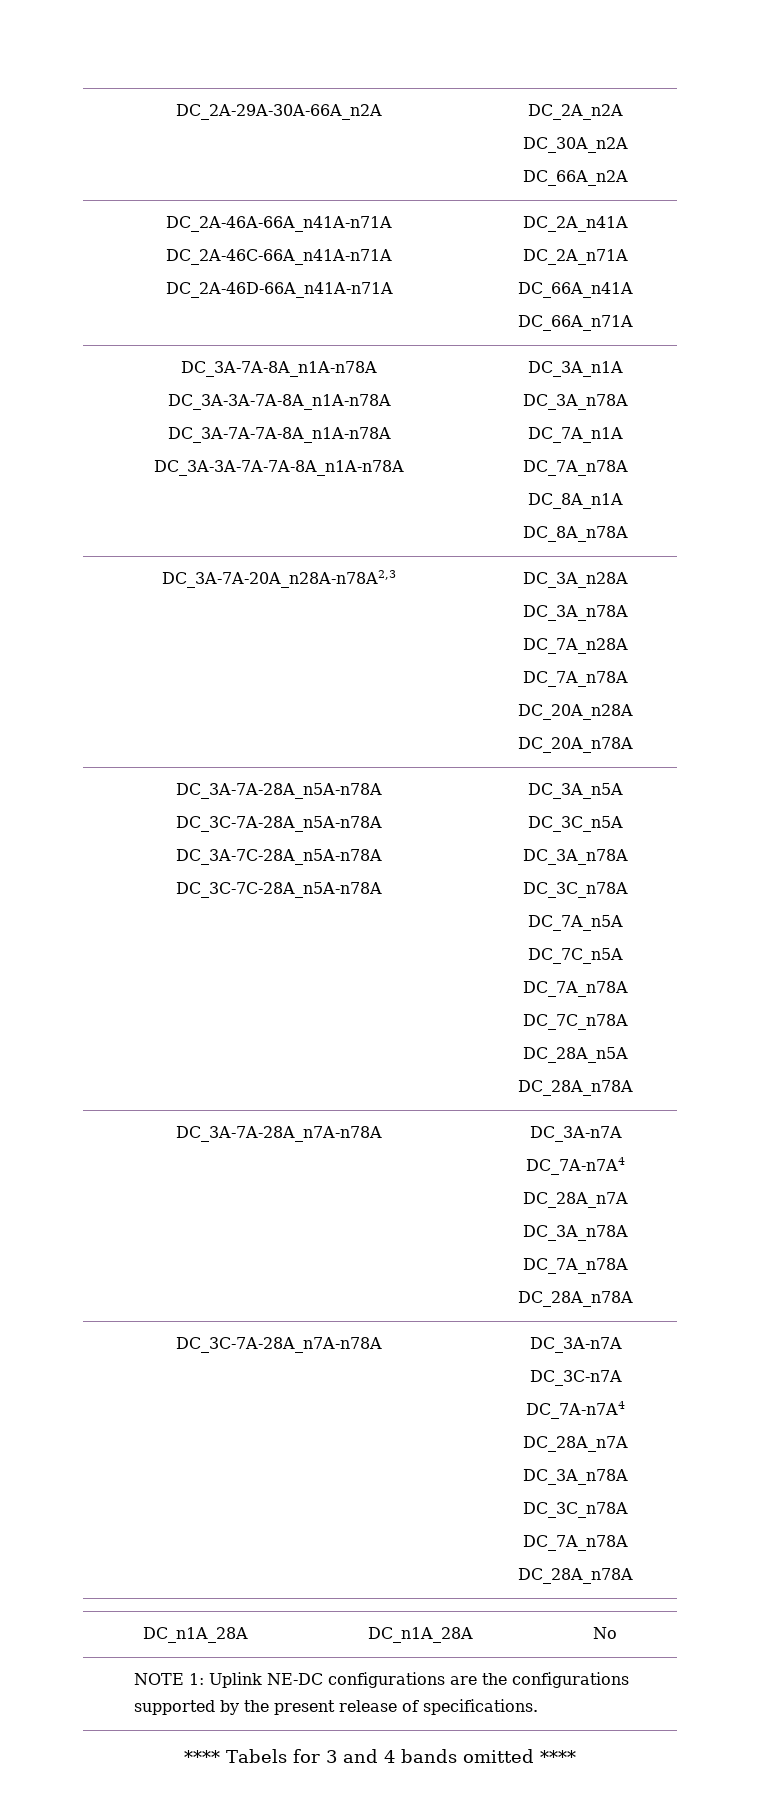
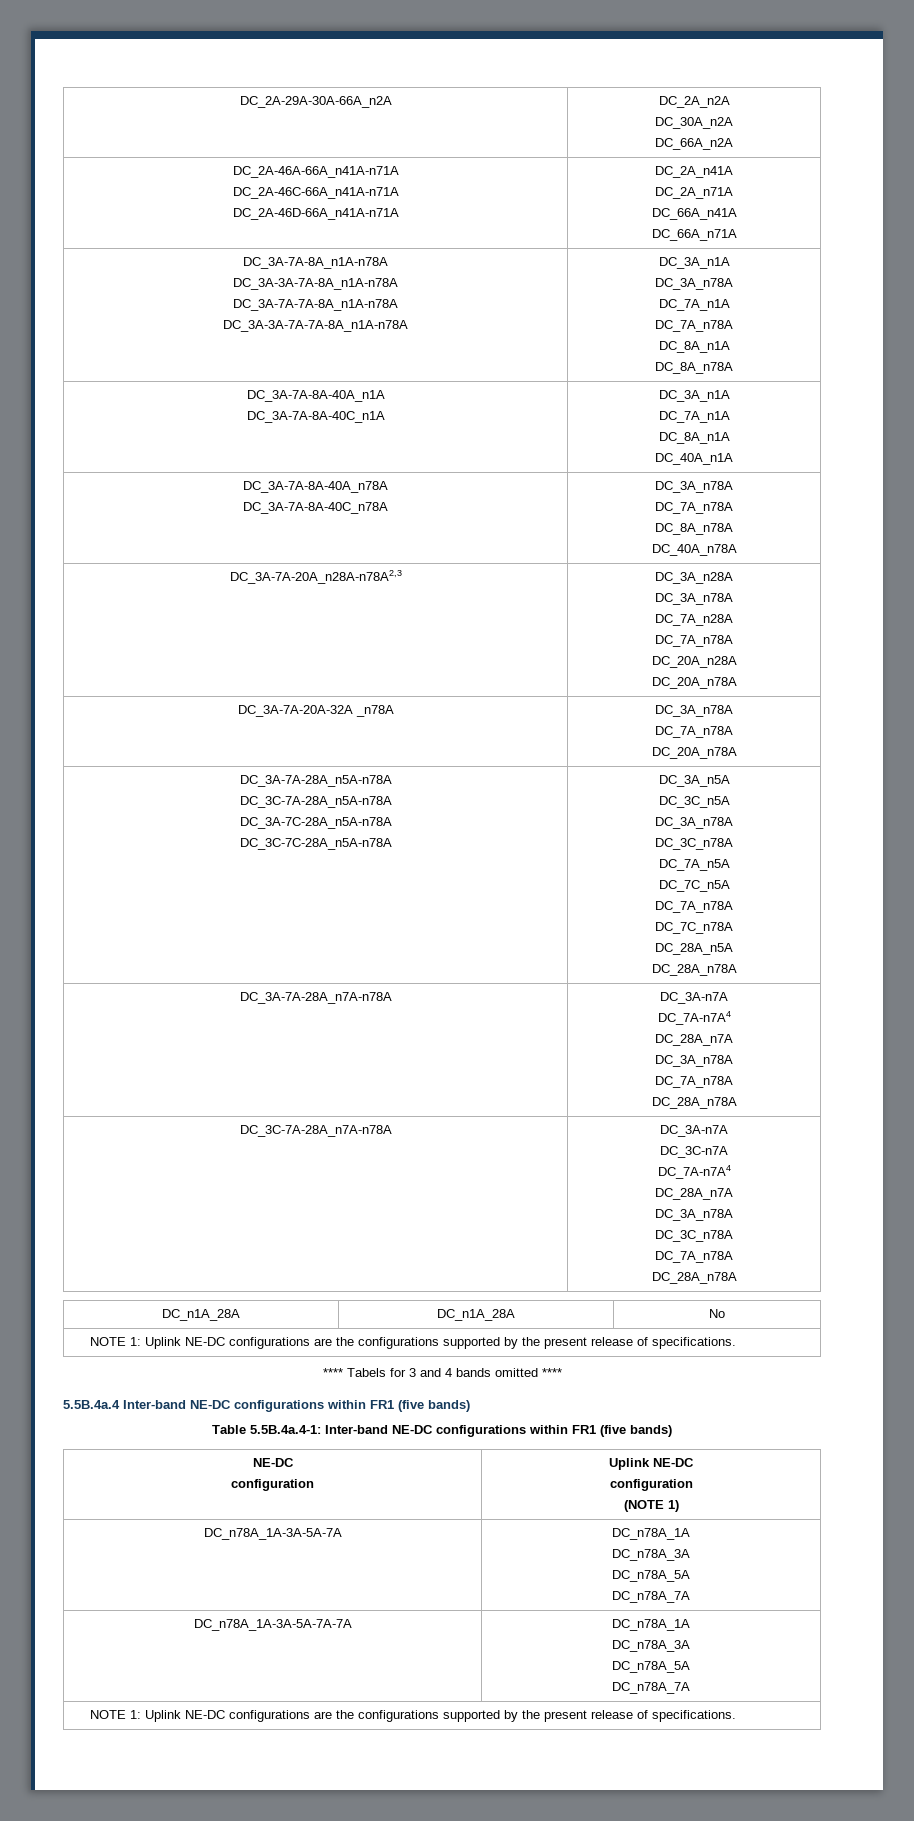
+ DC_3A-7A-8A-40A_n1A
+ DC_3A-7A-8A-40C_n1A | DC_3A_n1A
+ DC_7A_n1A
+ DC_8A_n1A
+ DC_40A_n1A
+ DC_3A-7A-8A-40A_n78A
+ DC_3A-7A-8A-40C_n78A | DC_3A_n78A
+ DC_7A_n78A
+ DC_8A_n78A
+ DC_40A_n78A
+ DC_3A-7A-20A-32A _n78A | DC_3A_n78A
+ DC_7A_n78A
+ DC_20A_n78A
+ 5.5B.4a.4 Inter-band NE-DC configurations within FR1 (five bands)
+ Table 5.5B.4a.4-1: Inter-band NE-DC configurations within FR1 (five bands)
+ NE-DC
+ configuration | Uplink NE-DC
+ configuration
+ (NOTE 1)
+ DC_n78A_1A-3A-5A-7A | DC_n78A_1A
+ DC_n78A_3A
+ DC_n78A_5A
+ DC_n78A_7A
+ DC_n78A_1A-3A-5A-7A-7A | DC_n78A_1A
+ DC_n78A_3A
+ DC_n78A_5A
+ DC_n78A_7A
+ NOTE 1: Uplink NE-DC configurations are the configurations supported by the present release of specifications.

